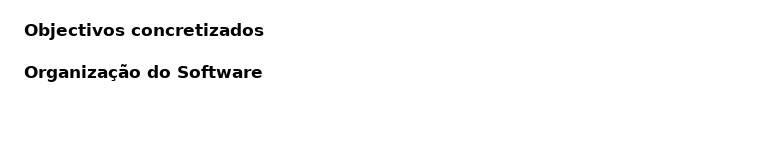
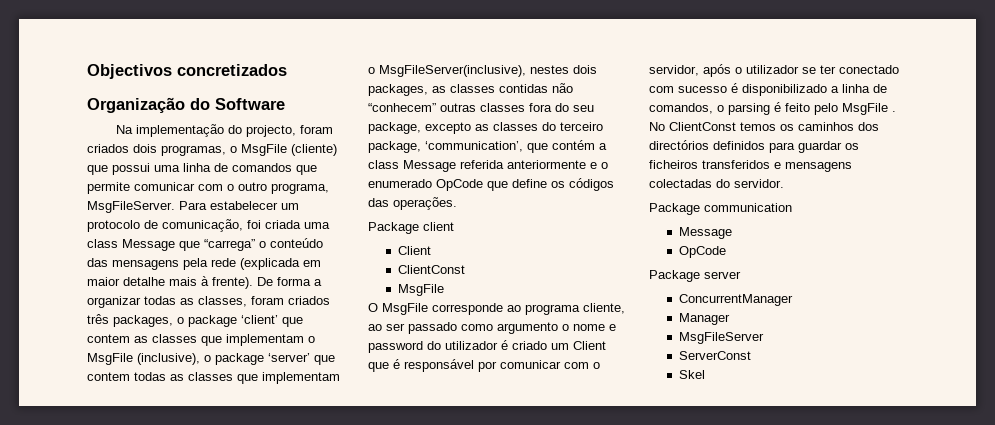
+ Na implementação do projecto, foram criados dois programas, o MsgFile (cliente) que possui uma linha de comandos que permite comunicar com o outro programa, MsgFileServer. Para estabelecer um protocolo de comunicação, foi criada uma class Message que “carrega” o conteúdo das mensagens pela rede (explicada em maior detalhe mais à frente). De forma a organizar todas as classes, foram criados três packages, o package ‘client’ que contem as classes que implementam o MsgFile (inclusive), o package ‘server’ que contem todas as classes que implementam o MsgFileServer(inclusive), nestes dois packages, as classes contidas não “conhecem” outras classes fora do seu package, excepto as classes do terceiro package, ‘communication’, que contém a class Message referida anteriormente e o enumerado OpCode que define os códigos das operações.
+ Package client
+ Client
+ ClientConst
+ MsgFile
+ O MsgFile corresponde ao programa cliente, ao ser passado como argumento o nome e password do utilizador é criado um Client que é responsável por comunicar com o servidor, após o utilizador se ter conectado com sucesso é disponibilizado a linha de comandos, o parsing é feito pelo MsgFile . No ClientConst temos os caminhos dos directórios definidos para guardar os ficheiros transferidos e mensagens colectadas do servidor.
+ Package communication
+ Message
+ OpCode
+ Package server
+ ConcurrentManager
+ Manager
+ MsgFileServer
+ ServerConst
+ Skel

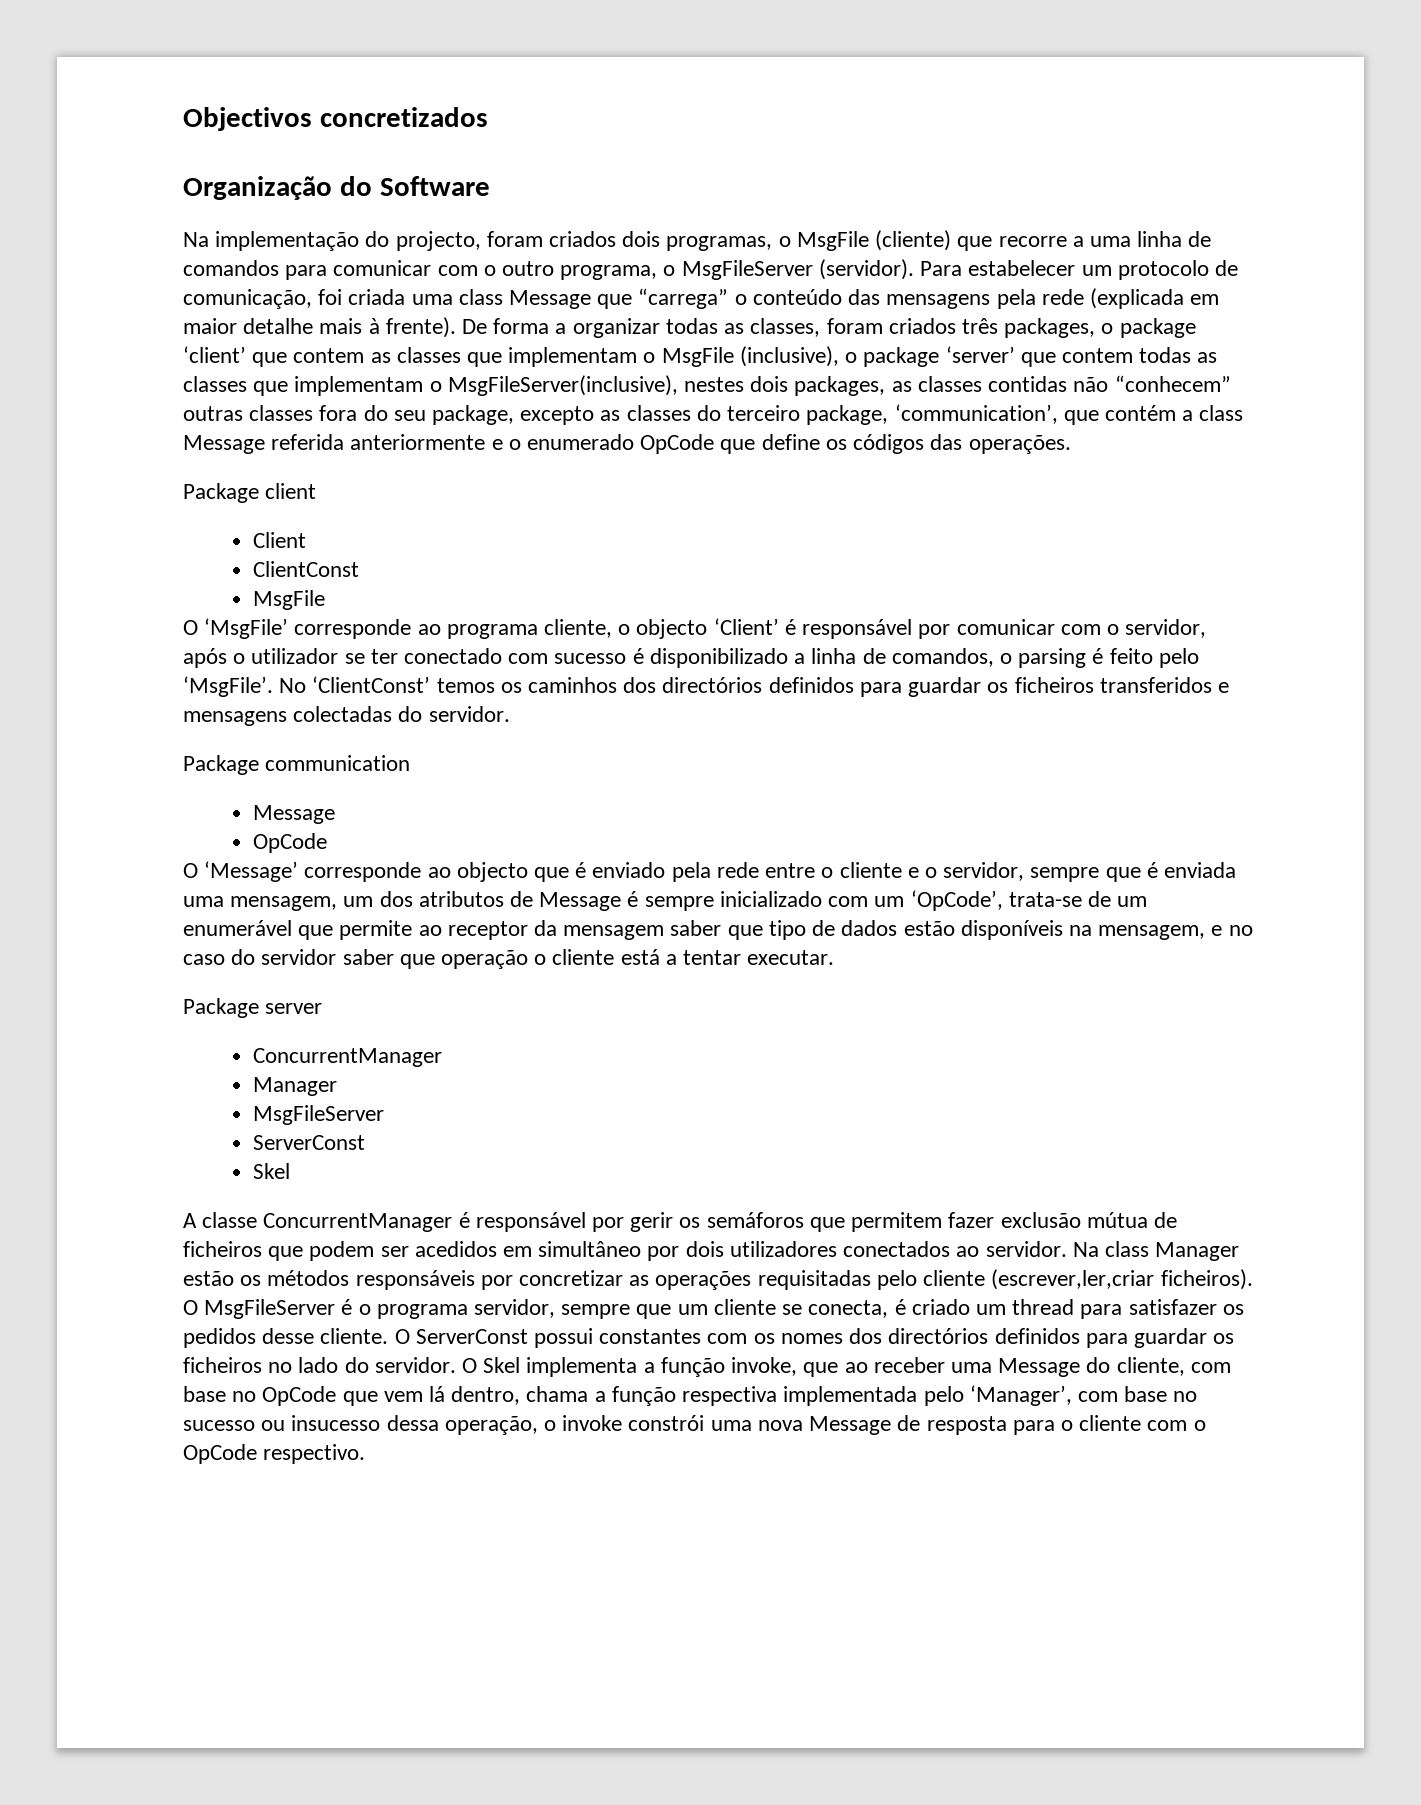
- Na implementação do projecto, foram criados dois programas, o MsgFile (cliente) que possui uma linha de comandos que permite comunicar com o outro programa, MsgFileServer.
+ Na implementação do projecto, foram criados dois programas, o MsgFile (cliente) que recorre a uma linha de comandos para comunicar com o outro programa, o MsgFileServer (servidor).
- O MsgFile corresponde ao programa cliente, ao ser passado como argumento o nome e password do utilizador é criado um Client que é responsável por comunicar com o servidor, após o utilizador se ter conectado com sucesso é disponibilizado a linha de comandos, o parsing é feito pelo MsgFile . No ClientConst temos os caminhos dos directórios definidos para guardar os ficheiros transferidos e mensagens colectadas do servidor.
+ O ‘MsgFile’ corresponde ao programa cliente, o objecto ‘Client’ é responsável por comunicar com o servidor, após o utilizador se ter conectado com sucesso é disponibilizado a linha de comandos, o parsing é feito pelo ‘MsgFile’. No ‘ClientConst’ temos os caminhos dos directórios definidos para guardar os ficheiros transferidos e mensagens colectadas do servidor.
+ O ‘Message’ corresponde ao objecto que é enviado pela rede entre o cliente e o servidor, sempre que é enviada uma mensagem, um dos atributos de Message é sempre inicializado com um ‘OpCode’, trata-se de um enumerável que permite ao receptor da mensagem saber que tipo de dados estão disponíveis na mensagem, e no caso do servidor saber que operação o cliente está a tentar executar.
+ A classe ConcurrentManager é responsável por gerir os semáforos que permitem fazer exclusão mútua de ficheiros que podem ser acedidos em simultâneo por dois utilizadores conectados ao servidor. Na class Manager estão os métodos responsáveis por concretizar as operações requisitadas pelo cliente (escrever,ler,criar ficheiros). O MsgFileServer é o programa servidor, sempre que um cliente se conecta, é criado um thread para satisfazer os pedidos desse cliente. O ServerConst possui constantes com os nomes dos directórios definidos para guardar os ficheiros no lado do servidor. O Skel implementa a função invoke, que ao receber uma Message do cliente, com base no OpCode que vem lá dentro, chama a função respectiva implementada pelo ‘Manager’, com base no sucesso ou insucesso dessa operação, o invoke constrói uma nova Message de resposta para o cliente com o OpCode respectivo.

